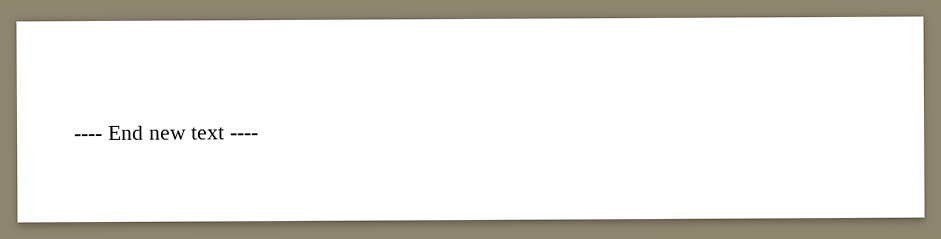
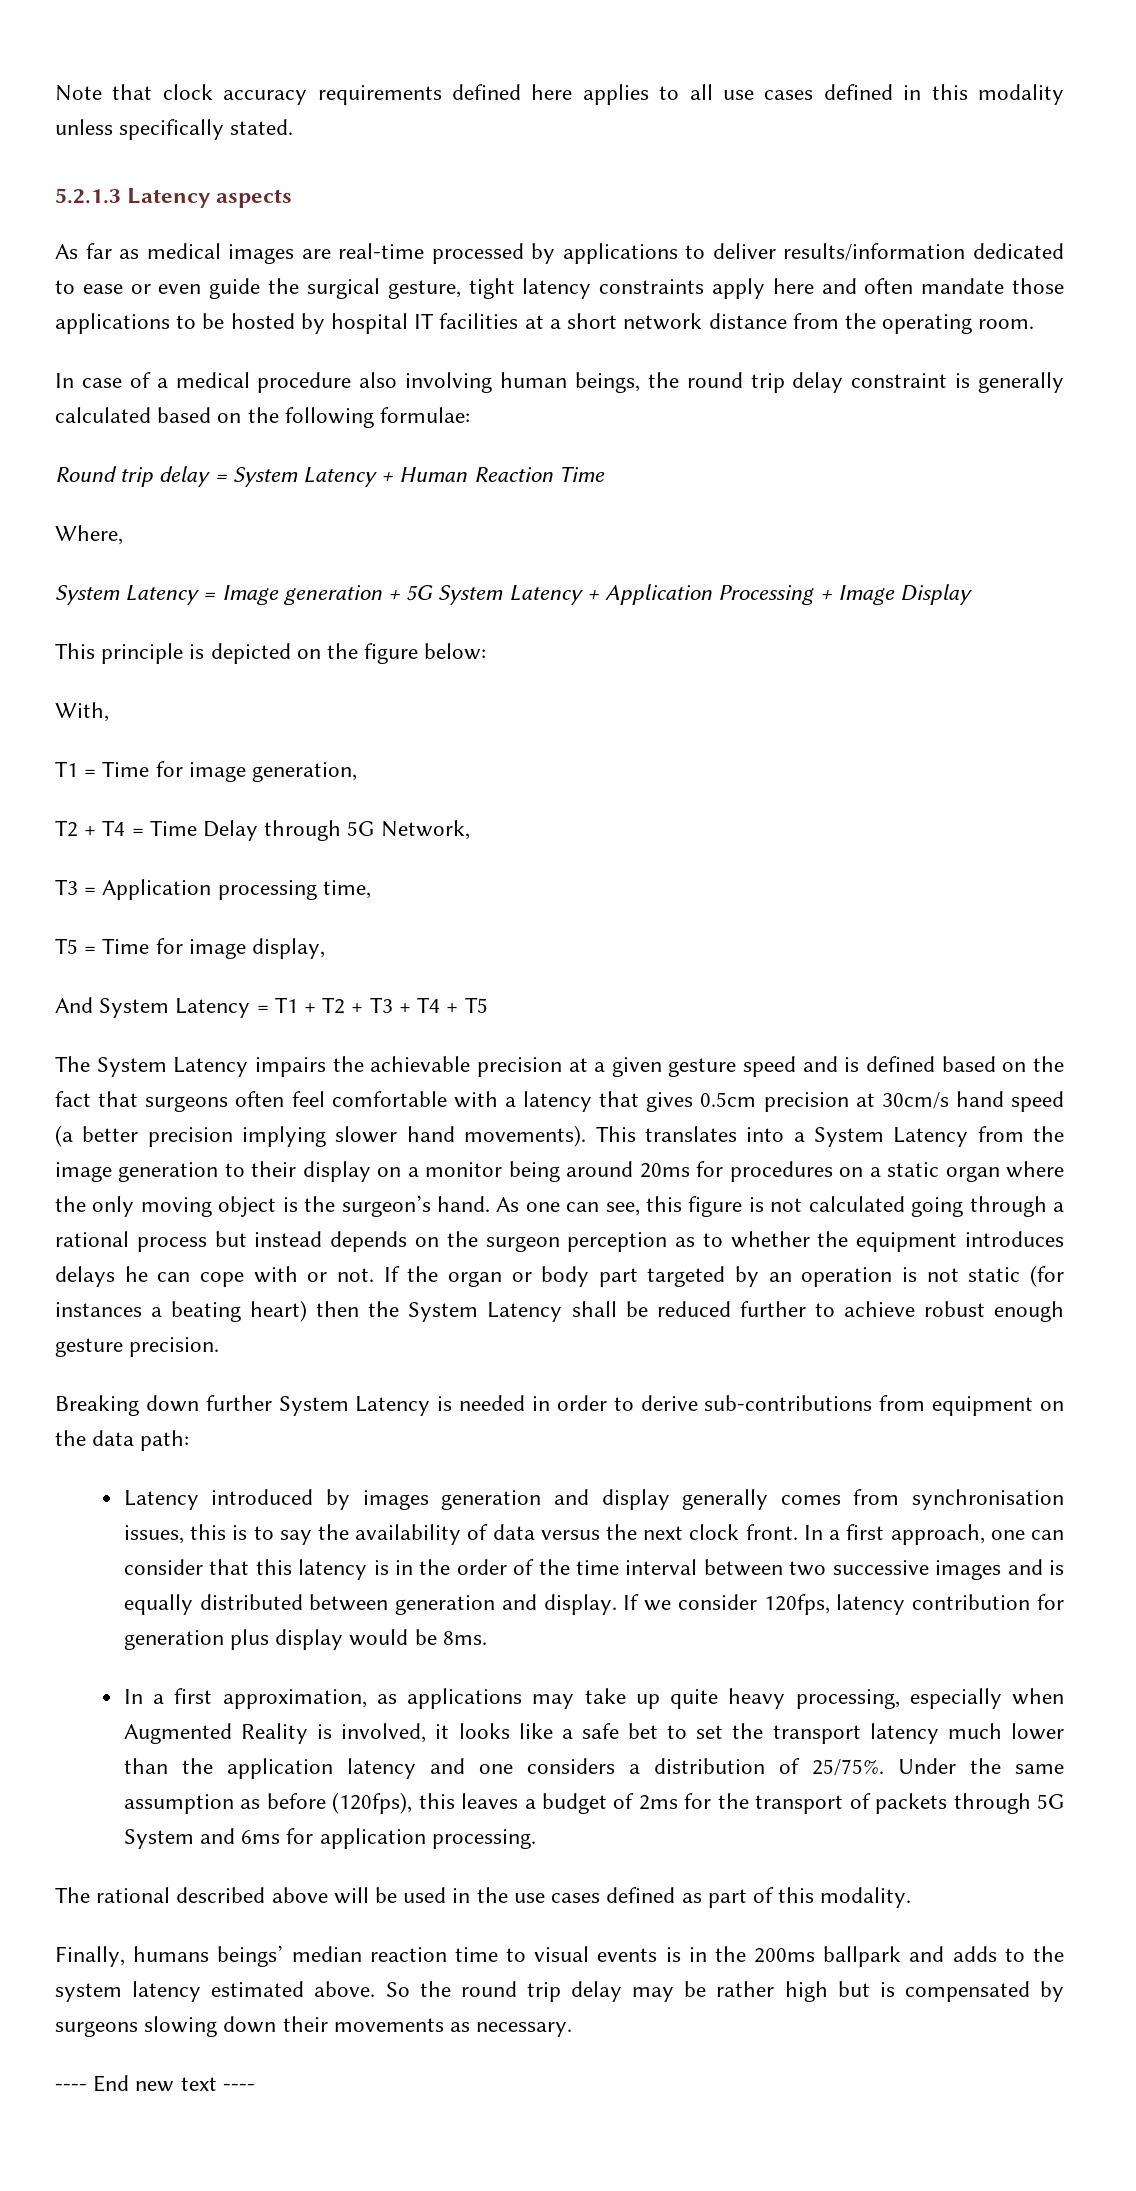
+ Note that clock accuracy requirements defined here applies to all use cases defined in this modality unless specifically stated.
+ 5.2.1.3 Latency aspects
+ As far as medical images are real-time processed by applications to deliver results/information dedicated to ease or even guide the surgical gesture, tight latency constraints apply here and often mandate those applications to be hosted by hospital IT facilities at a short network distance from the operating room.
+ In case of a medical procedure also involving human beings, the round trip delay constraint is generally calculated based on the following formulae:
+ Round trip delay = System Latency + Human Reaction Time
+ Where,
+ System Latency = Image generation + 5G System Latency + Application Processing + Image Display
+ This principle is depicted on the figure below:
+ With,
+ T1 = Time for image generation,
+ T2 + T4 = Time Delay through 5G Network,
+ T3 = Application processing time,
+ T5 = Time for image display,
+ And System Latency = T1 + T2 + T3 + T4 + T5
+ The System Latency impairs the achievable precision at a given gesture speed and is defined based on the fact that surgeons often feel comfortable with a latency that gives 0.5cm precision at 30cm/s hand speed (a better precision implying slower hand movements). This translates into a System Latency from the image generation to their display on a monitor being around 20ms for procedures on a static organ where the only moving object is the surgeon’s hand. As one can see, this figure is not calculated going through a rational process but instead depends on the surgeon perception as to whether the equipment introduces delays he can cope with or not. If the organ or body part targeted by an operation is not static (for instances a beating heart) then the System Latency shall be reduced further to achieve robust enough gesture precision.
+ Breaking down further System Latency is needed in order to derive sub-contributions from equipment on the data path:
+ Latency introduced by images generation and display generally comes from synchronisation issues, this is to say the availability of data versus the next clock front. In a first approach, one can consider that this latency is in the order of the time interval between two successive images and is equally distributed between generation and display. If we consider 120fps, latency contribution for generation plus display would be 8ms.
+ In a first approximation, as applications may take up quite heavy processing, especially when Augmented Reality is involved, it looks like a safe bet to set the transport latency much lower than the application latency and one considers a distribution of 25/75%. Under the same assumption as before (120fps), this leaves a budget of 2ms for the transport of packets through 5G System and 6ms for application processing.
+ The rational described above will be used in the use cases defined as part of this modality.
+ Finally, humans beings’ median reaction time to visual events is in the 200ms ballpark and adds to the system latency estimated above. So the round trip delay may be rather high but is compensated by surgeons slowing down their movements as necessary.

